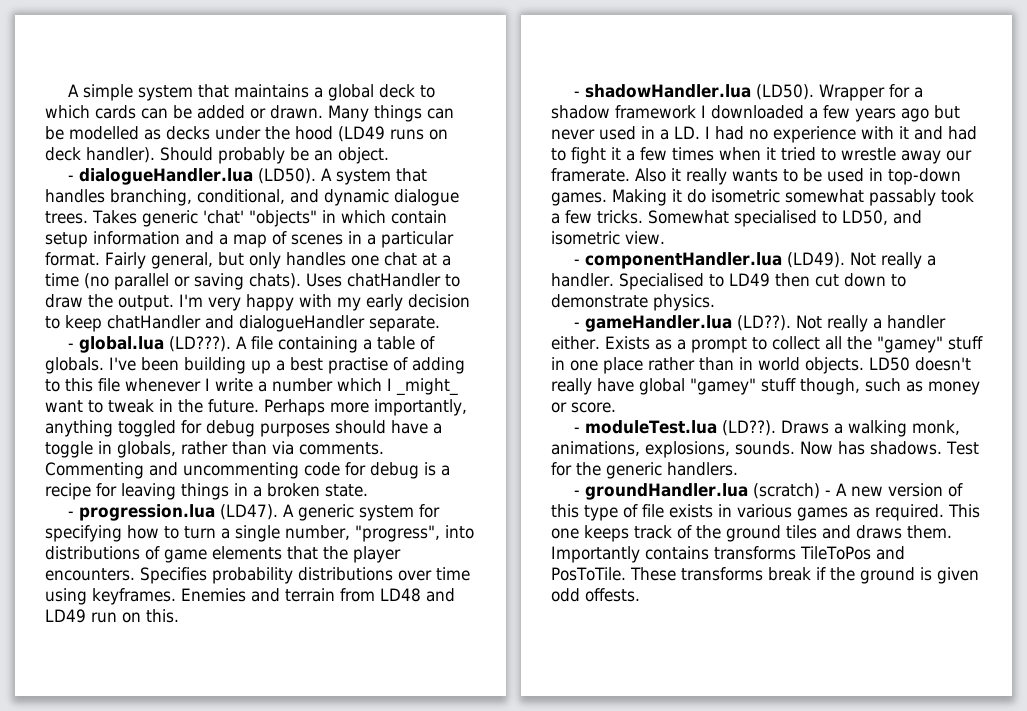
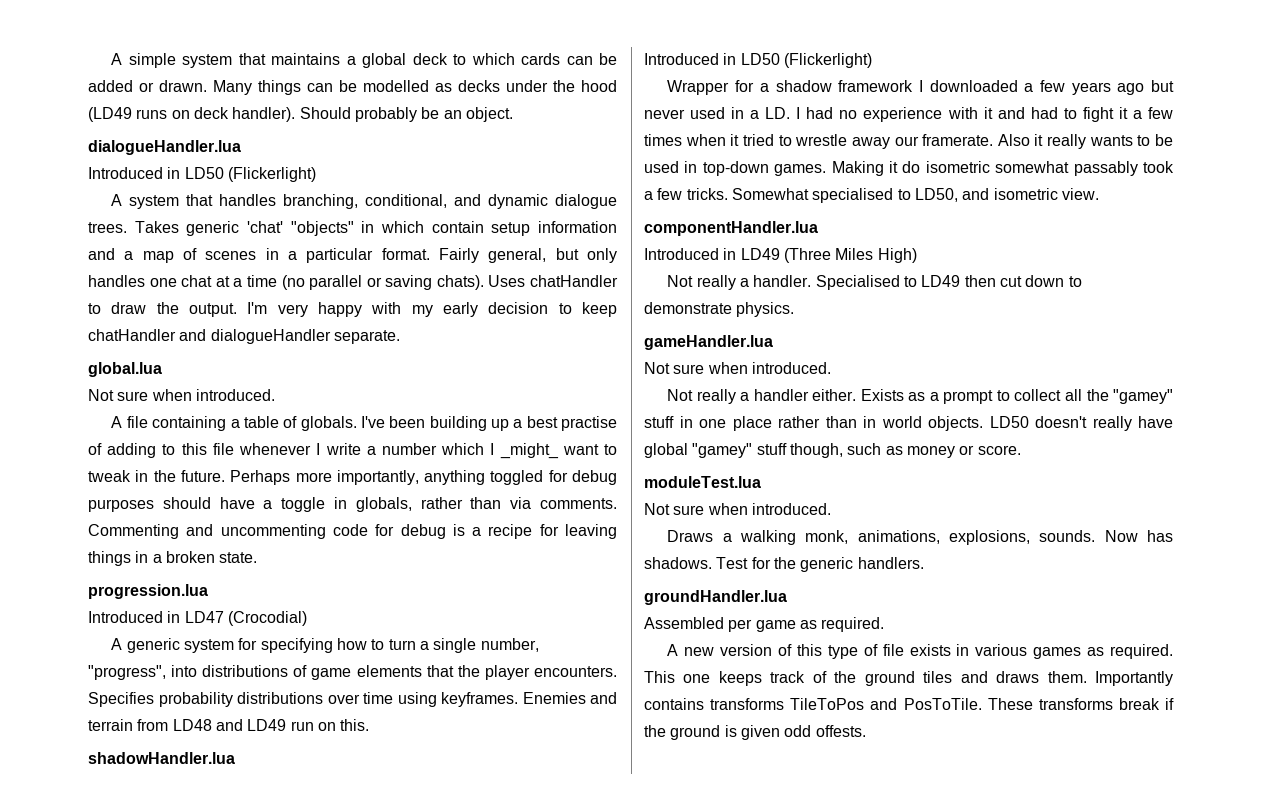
- - dialogueHandler.lua (LD50). A system that handles branching, conditional, and dynamic dialogue trees.
+ dialogueHandler.lua
+ Introduced in LD50 (Flickerlight)
+ A system that handles branching, conditional, and dynamic dialogue trees.
- - global.lua (LD???). A file containing a table of globals.
+ global.lua
+ Not sure when introduced.
+ A file containing a table of globals.
- - progression.lua (LD47). A generic system for specifying how to turn a single number, "progress", into distributions of game elements that the player encounters.
+ progression.lua
+ Introduced in LD47 (Crocodial)
+ A generic system for specifying how to turn a single number, "progress", into distributions of game elements that the player encounters.
- - shadowHandler.lua (LD50). Wrapper for a shadow framework I downloaded a few years ago but never used in a LD. I had no experience with it and had to fight it a few times when it tried to wrestle away our framerate.
+ shadowHandler.lua
+ Introduced in LD50 (Flickerlight)
+ Wrapper for a shadow framework I downloaded a few years ago but never used in a LD. I had no experience with it and had to fight it a few times when it tried to wrestle away our framerate.
- - componentHandler.lua (LD49). Not really a handler.
+ componentHandler.lua
+ Introduced in LD49 (Three Miles High)
+ Not really a handler.
- - gameHandler.lua (LD??). Not really a handler either.
+ gameHandler.lua
+ Not sure when introduced.
+ Not really a handler either.
- - moduleTest.lua (LD??). Draws a walking monk, animations, explosions, sounds.
+ moduleTest.lua
+ Not sure when introduced.
+ Draws a walking monk, animations, explosions, sounds.
- - groundHandler.lua (scratch) - A new version of this type of file exists in various games as required.
+ groundHandler.lua
+ Assembled per game as required.
+ A new version of this type of file exists in various games as required.

